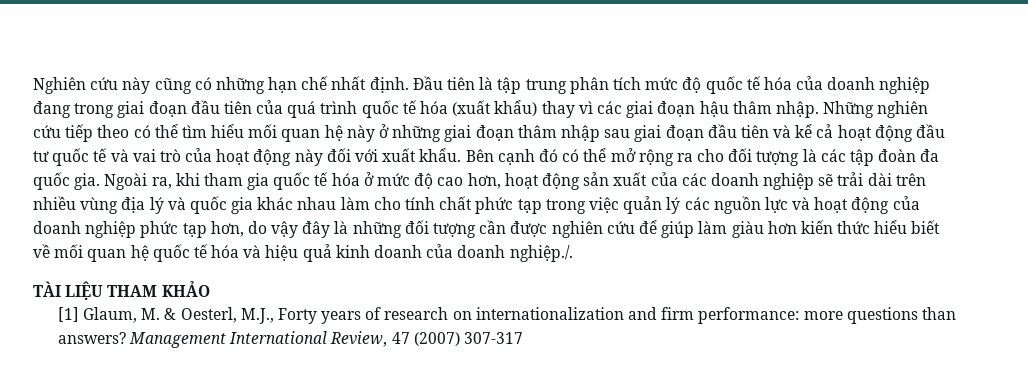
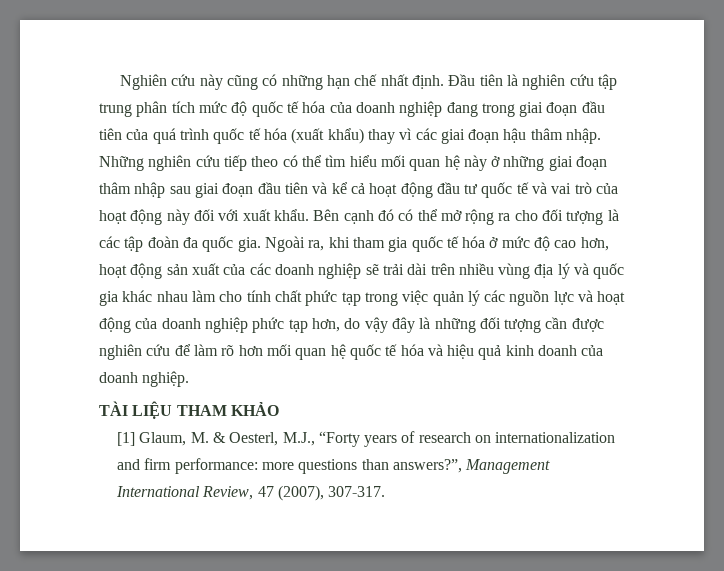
- Đầu tiên là tập trung phân tích mức độ quốc tế hóa của doanh nghiệp đang trong giai đoạn đầu tiên của quá trình quốc tế hóa (xuất khẩu) thay vì các giai đoạn hậu thâm nhập.
+ Đầu tiên là nghiên cứu tập trung phân tích mức độ quốc tế hóa của doanh nghiệp đang trong giai đoạn đầu tiên của quá trình quốc tế hóa (xuất khẩu) thay vì các giai đoạn hậu thâm nhập.
- Ngoài ra, khi tham gia quốc tế hóa ở mức độ cao hơn, hoạt động sản xuất của các doanh nghiệp sẽ trải dài trên nhiều vùng địa lý và quốc gia khác nhau làm cho tính chất phức tạp trong việc quản lý các nguồn lực và hoạt động của doanh nghiệp phức tạp hơn, do vậy đây là những đối tượng cần được nghiên cứu để giúp làm giàu hơn kiến thức hiểu biết về mối quan hệ quốc tế hóa và hiệu quả kinh doanh của doanh nghiệp./.
+ Ngoài ra, khi tham gia quốc tế hóa ở mức độ cao hơn, hoạt động sản xuất của các doanh nghiệp sẽ trải dài trên nhiều vùng địa lý và quốc gia khác nhau làm cho tính chất phức tạp trong việc quản lý các nguồn lực và hoạt động của doanh nghiệp phức tạp hơn, do vậy đây là những đối tượng cần được nghiên cứu để làm rõ hơn mối quan hệ quốc tế hóa và hiệu quả kinh doanh của doanh nghiệp.
- [1] Glaum, M. & Oesterl, M.J., Forty years of research on internationalization and firm performance: more questions than answers? Management International Review, 47 (2007) 307-317
+ [1] Glaum, M. & Oesterl, M.J., “Forty years of research on internationalization and firm performance: more questions than answers?”, Management International Review, 47 (2007), 307-317.

